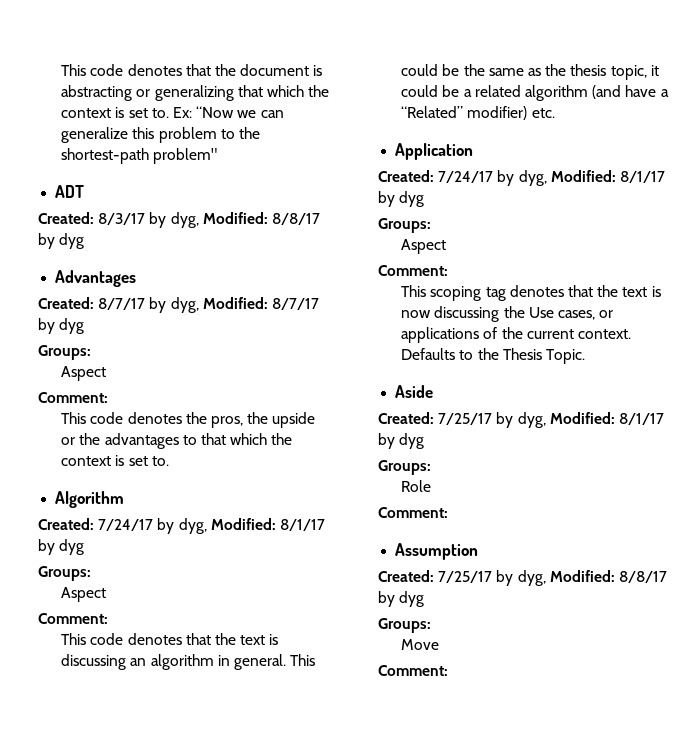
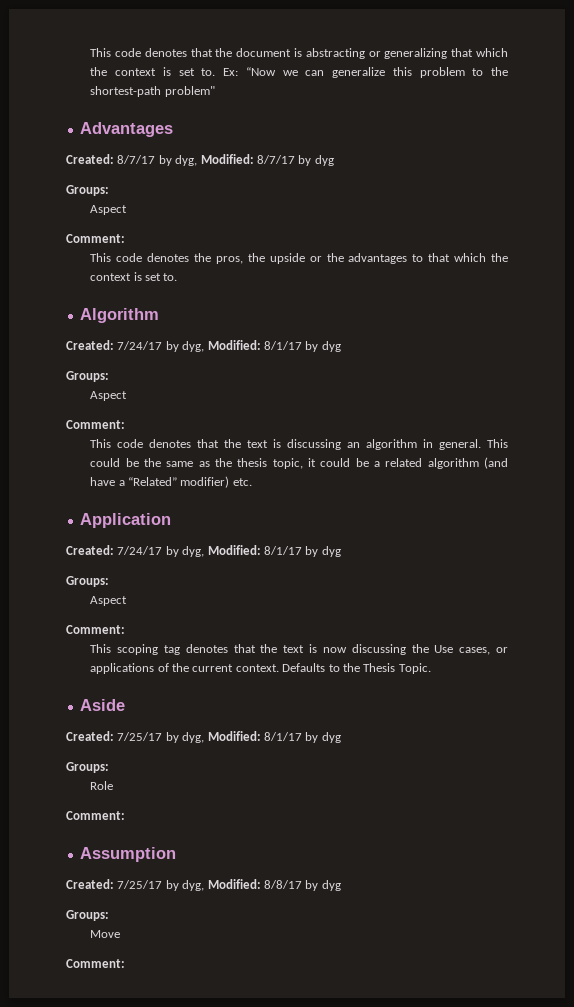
- ADT
- Created: 8/3/17 by dyg, Modified: 8/8/17 by dyg

